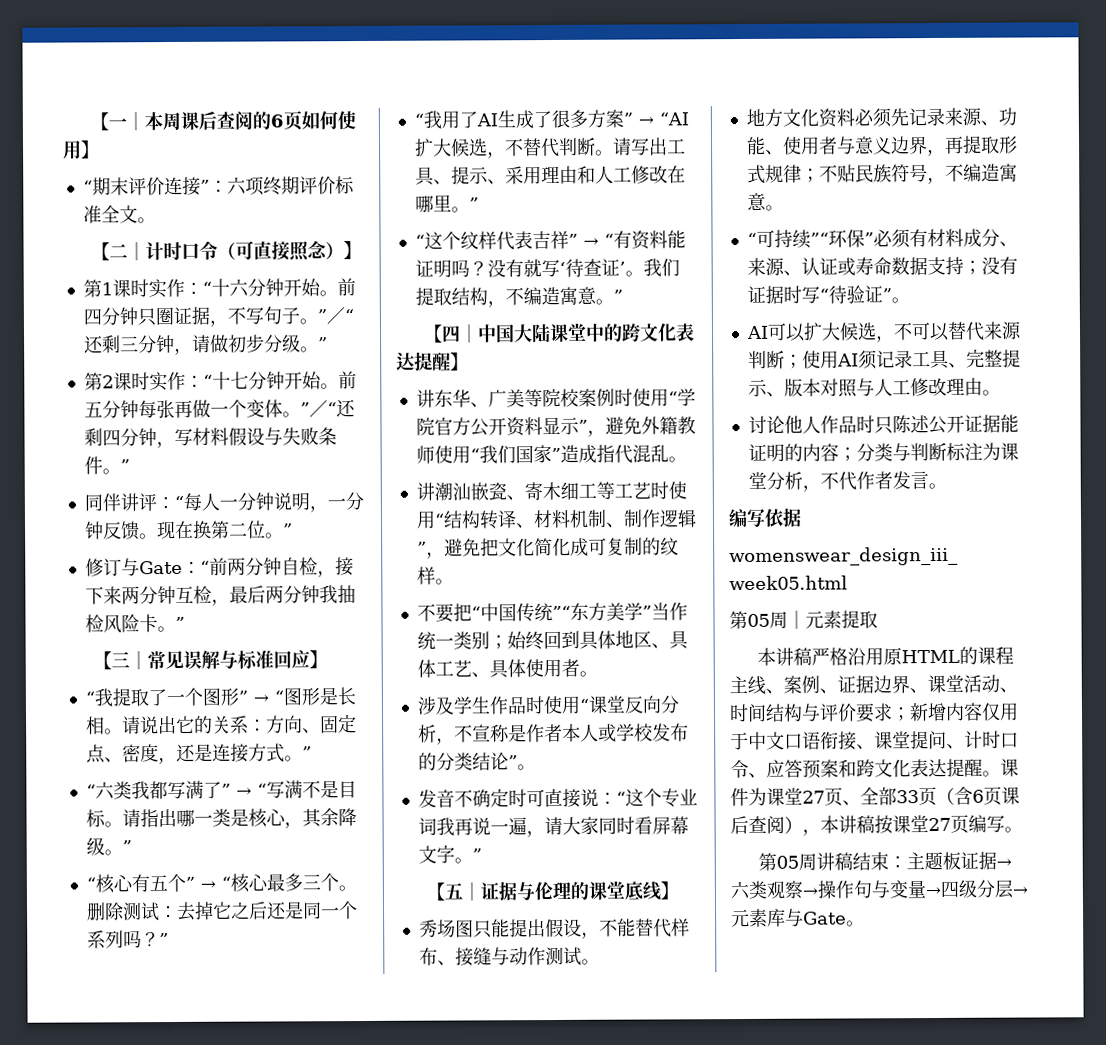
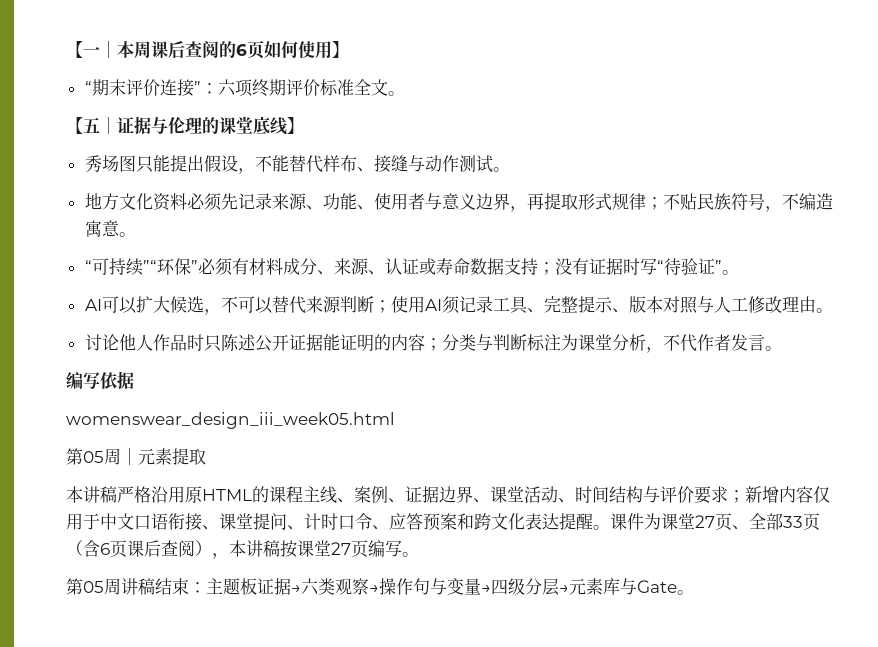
- 【二｜计时口令（可直接照念）】
- 第1课时实作：“十六分钟开始。前四分钟只圈证据，不写句子。”／“还剩三分钟，请做初步分级。”
- 第2课时实作：“十七分钟开始。前五分钟每张再做一个变体。”／“还剩四分钟，写材料假设与失败条件。”
- 同伴讲评：“每人一分钟说明，一分钟反馈。现在换第二位。”
- 修订与Gate：“前两分钟自检，接下来两分钟互检，最后两分钟我抽检风险卡。”
- 【三｜常见误解与标准回应】
- “我提取了一个图形” → “图形是长相。请说出它的关系：方向、固定点、密度，还是连接方式。”
- “六类我都写满了” → “写满不是目标。请指出哪一类是核心，其余降级。”
- “核心有五个” → “核心最多三个。删除测试：去掉它之后还是同一个系列吗？”
- “我用了AI生成了很多方案” → “AI扩大候选，不替代判断。请写出工具、提示、采用理由和人工修改在哪里。”
- “这个纹样代表吉祥” → “有资料能证明吗？没有就写‘待查证’。我们提取结构，不编造寓意。”
- 【四｜中国大陆课堂中的跨文化表达提醒】
- 讲东华、广美等院校案例时使用“学院官方公开资料显示”，避免外籍教师使用“我们国家”造成指代混乱。
- 讲潮汕嵌瓷、寄木细工等工艺时使用“结构转译、材料机制、制作逻辑”，避免把文化简化成可复制的纹样。
- 不要把“中国传统”“东方美学”当作统一类别；始终回到具体地区、具体工艺、具体使用者。
- 涉及学生作品时使用“课堂反向分析，不宣称是作者本人或学校发布的分类结论”。
- 发音不确定时可直接说：“这个专业词我再说一遍，请大家同时看屏幕文字。”

